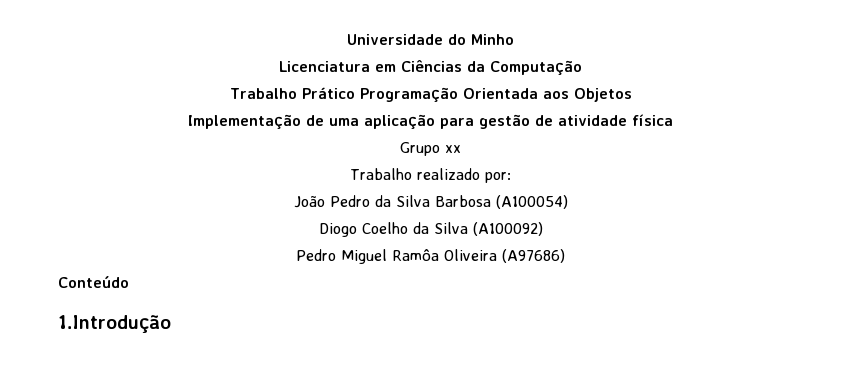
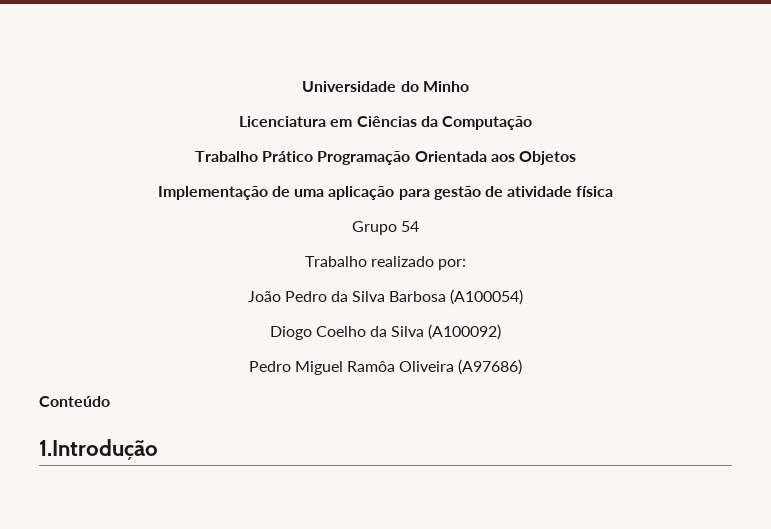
- Grupo xx
+ Grupo 54

